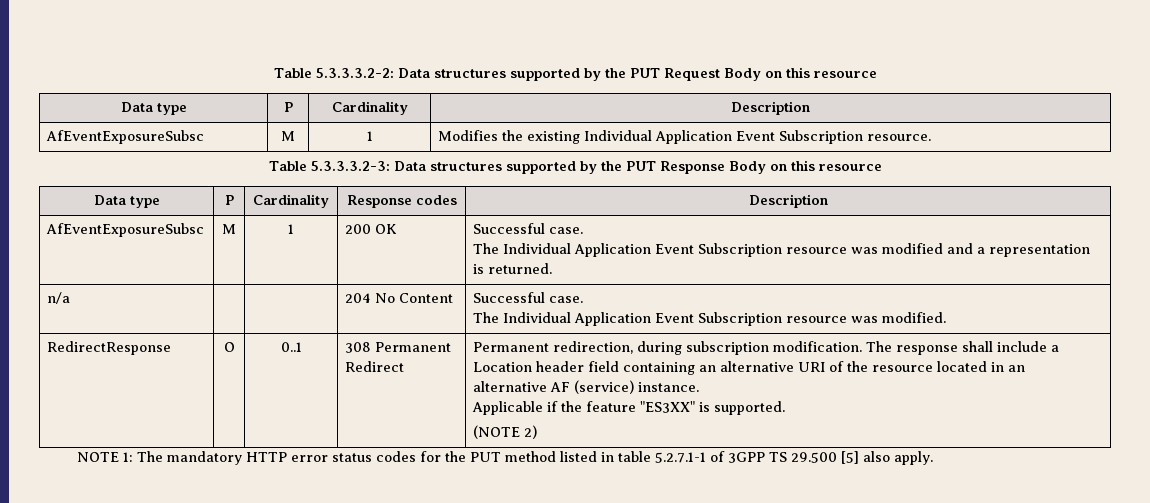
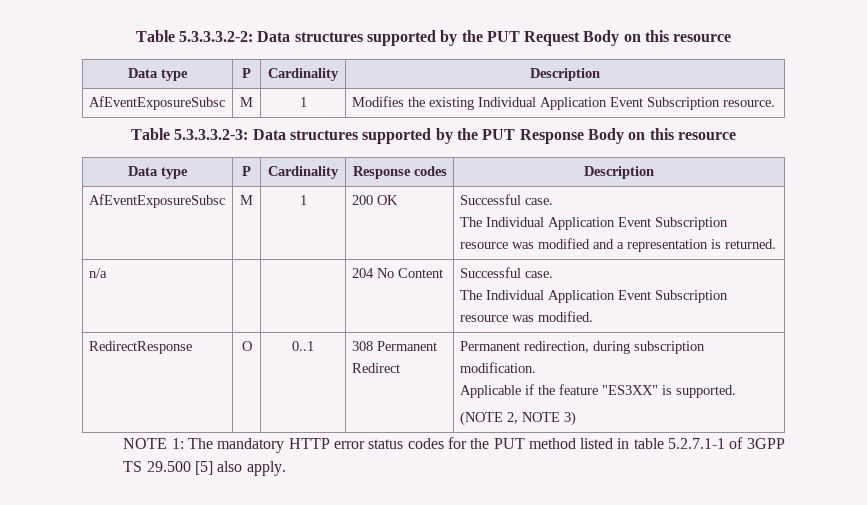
- The response shall include a Location header field containing an alternative URI of the resource located in an alternative AF (service) instance.
- (NOTE 2)
+ (NOTE 2, NOTE 3)

